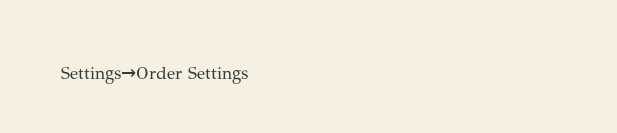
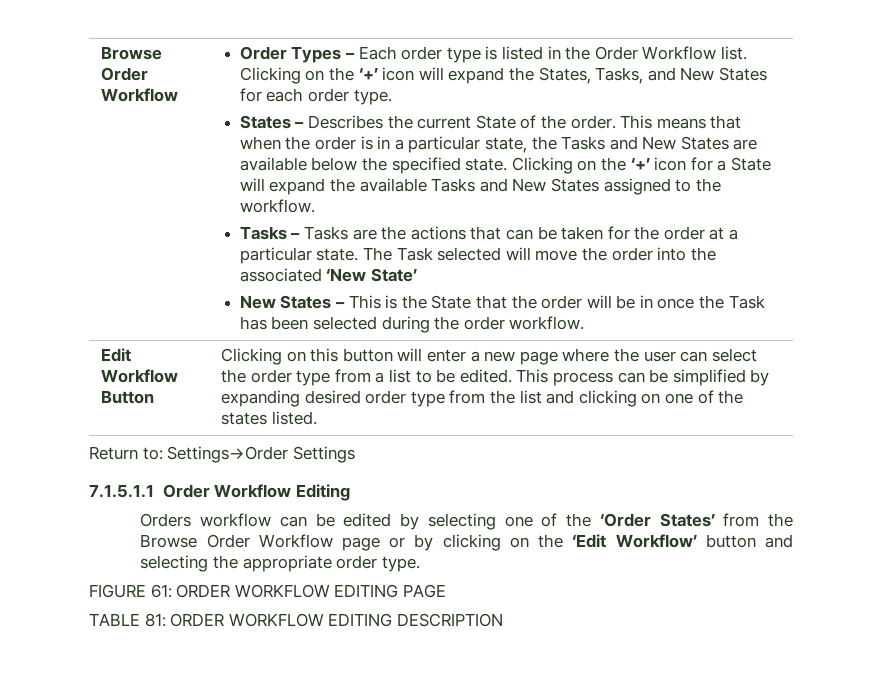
- Settings→Order Settings
+ Browse Order Workflow | Order Types – Each order type is listed in the Order Workflow list. Clicking on the ‘+’ icon will expand the States, Tasks, and New States for each order type.
+ States – Describes the current State of the order. This means that when the order is in a particular state, the Tasks and New States are available below the specified state. Clicking on the ‘+’ icon for a State will expand the available Tasks and New States assigned to the workflow.
+ Tasks – Tasks are the actions that can be taken for the order at a particular state. The Task selected will move the order into the associated ‘New State’
+ New States – This is the State that the order will be in once the Task has been selected during the order workflow.
+ Edit Workflow Button | Clicking on this button will enter a new page where the user can select the order type from a list to be edited. This process can be simplified by expanding desired order type from the list and clicking on one of the states listed.
+ Return to: Settings→Order Settings
+ 7.1.5.1.1 Order Workflow Editing
+ Orders workflow can be edited by selecting one of the ‘Order States’ from the Browse Order Workflow page or by clicking on the ‘Edit Workflow’ button and selecting the appropriate order type.
+ FIGURE 61: ORDER WORKFLOW EDITING PAGE
+ TABLE 81: ORDER WORKFLOW EDITING DESCRIPTION

